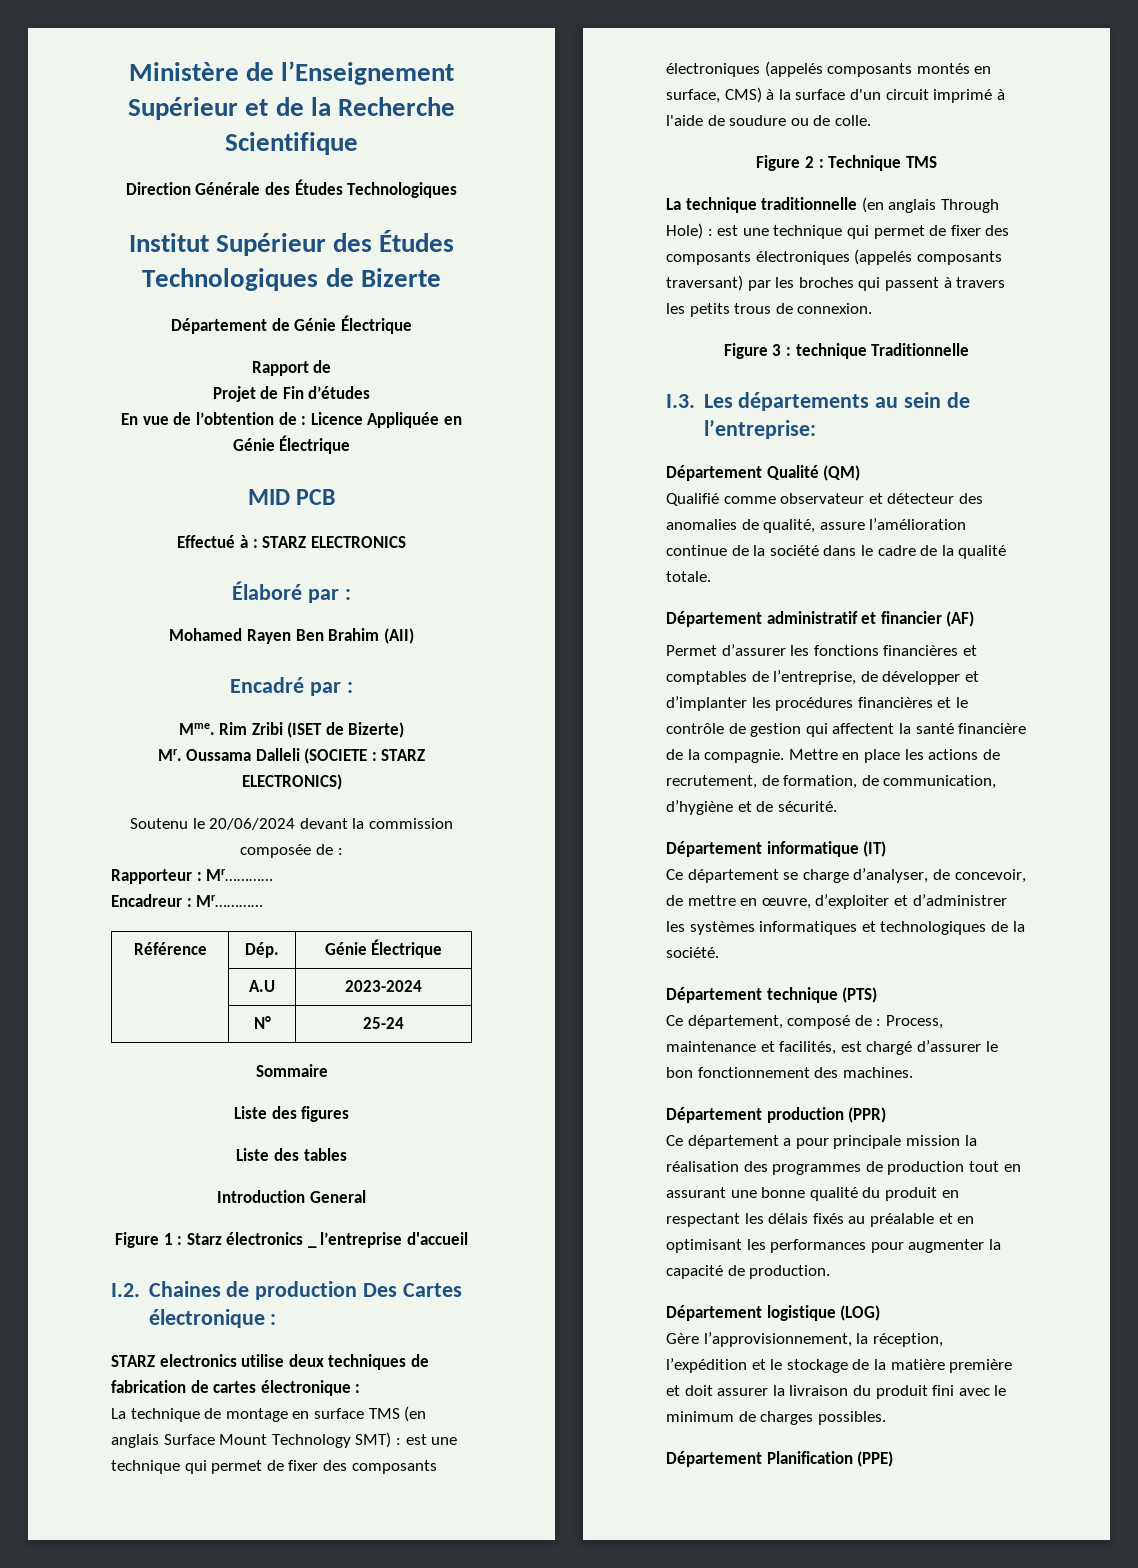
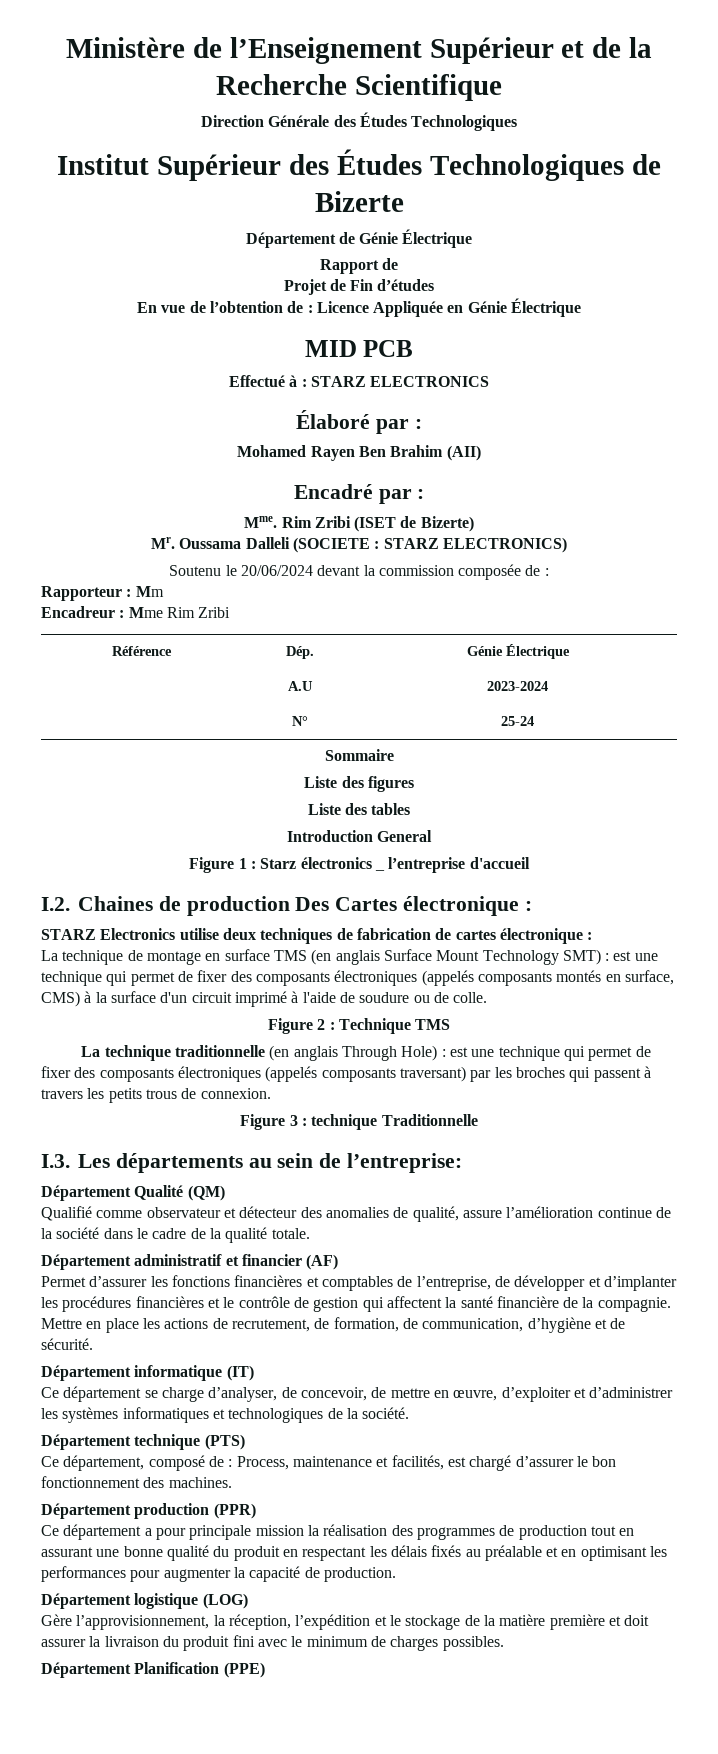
- Rapporteur : Mr…………
+ Rapporteur : Mm
- Encadreur : Mr…………
+ Encadreur : Mme Rim Zribi
- STARZ electronics utilise deux techniques de fabrication de cartes électronique :
+ STARZ Electronics utilise deux techniques de fabrication de cartes électronique :

